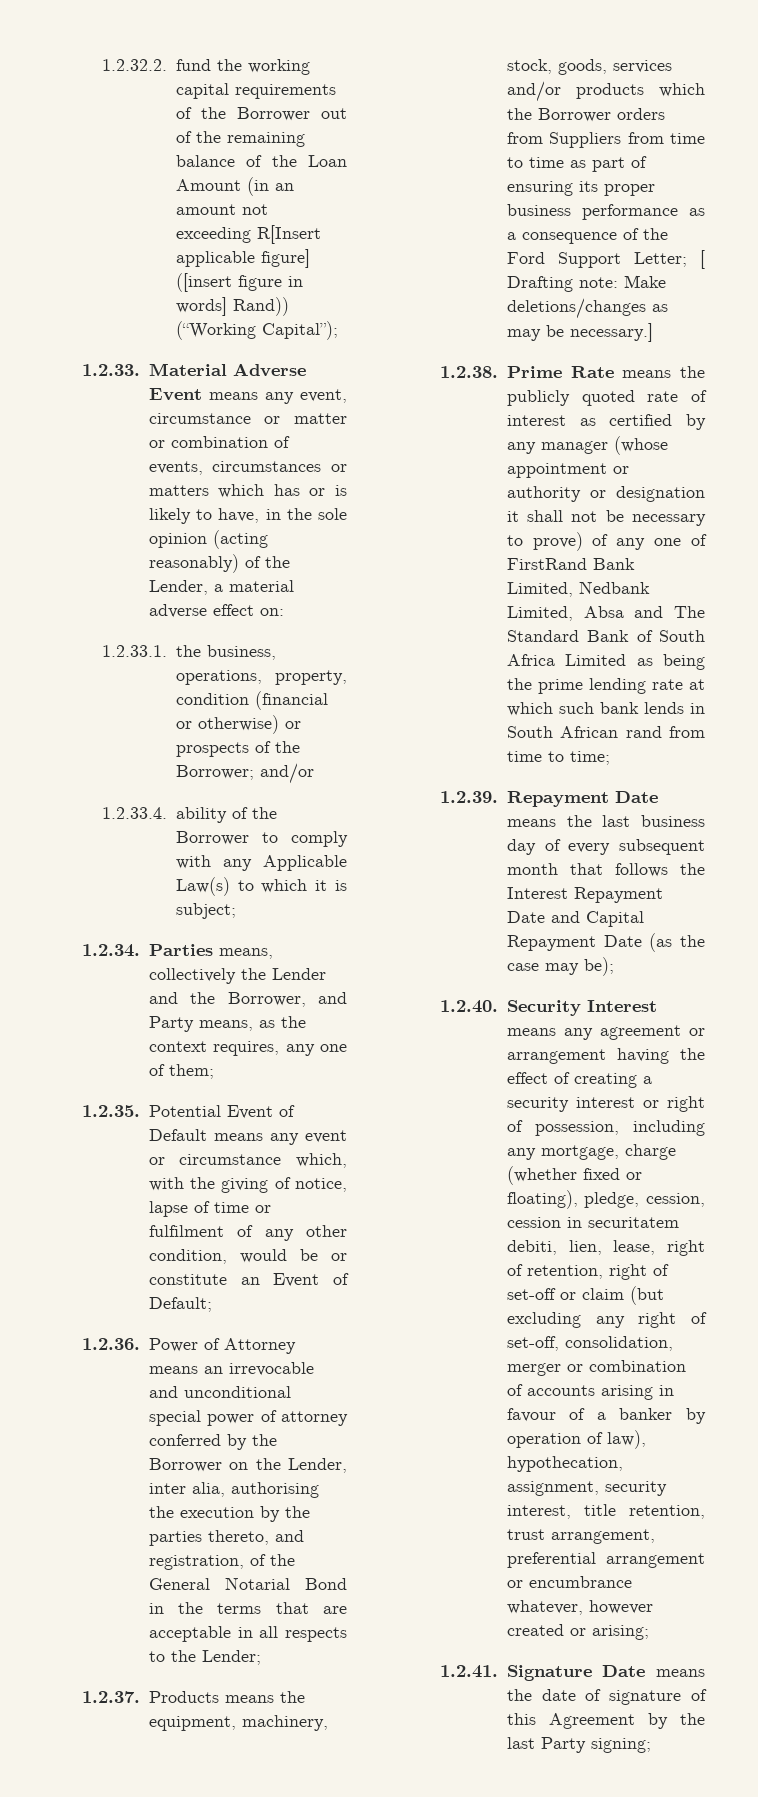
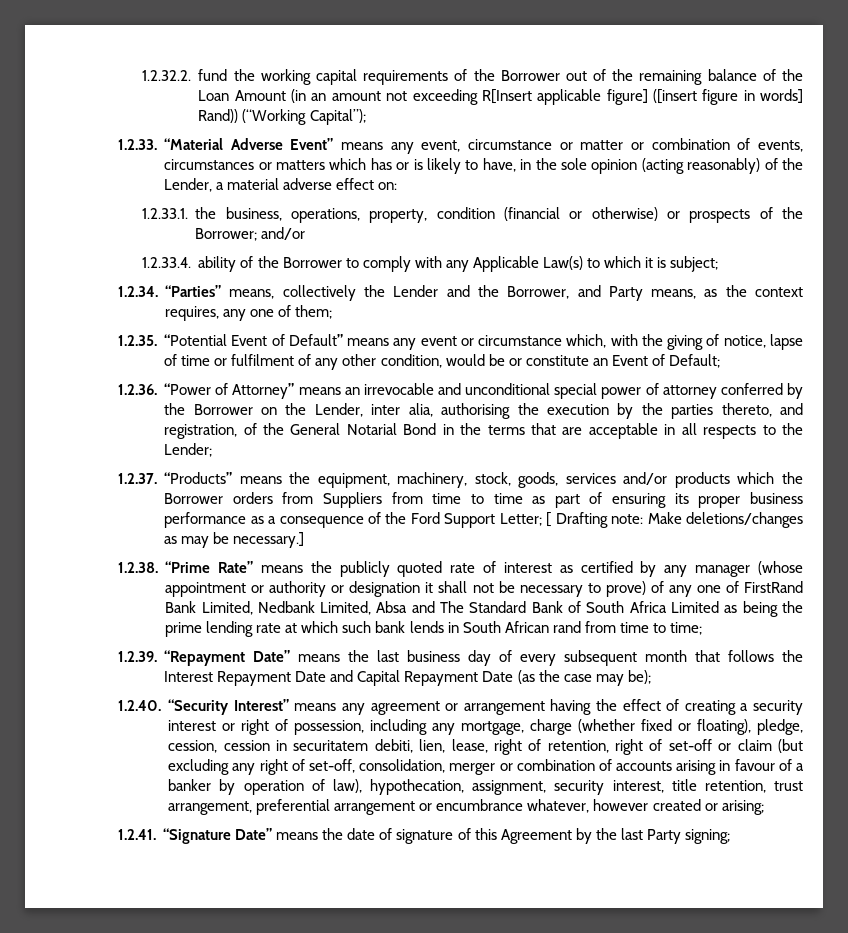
- 1.2.33. Material Adverse Event means any event, circumstance or matter or combination of events, circumstances or matters which has or is likely to have, in the sole opinion (acting reasonably) of the Lender, a material adverse effect on:
+ 1.2.33. “Material Adverse Event” means any event, circumstance or matter or combination of events, circumstances or matters which has or is likely to have, in the sole opinion (acting reasonably) of the Lender, a material adverse effect on:
- 1.2.34. Parties means, collectively the Lender and the Borrower, and Party means, as the context requires, any one of them;
+ 1.2.34. “Parties” means, collectively the Lender and the Borrower, and Party means, as the context requires, any one of them;
- 1.2.35. Potential Event of Default means any event or circumstance which, with the giving of notice, lapse of time or fulfilment of any other condition, would be or constitute an Event of Default;
+ 1.2.35. “Potential Event of Default” means any event or circumstance which, with the giving of notice, lapse of time or fulfilment of any other condition, would be or constitute an Event of Default;
- 1.2.36. Power of Attorney means an irrevocable and unconditional special power of attorney conferred by the Borrower on the Lender, inter alia, authorising the execution by the parties thereto, and registration, of the General Notarial Bond in the terms that are acceptable in all respects to the Lender;
+ 1.2.36. “Power of Attorney” means an irrevocable and unconditional special power of attorney conferred by the Borrower on the Lender, inter alia, authorising the execution by the parties thereto, and registration, of the General Notarial Bond in the terms that are acceptable in all respects to the Lender;
- 1.2.37. Products means the equipment, machinery, stock, goods, services and/or products which the Borrower orders from Suppliers from time to time as part of ensuring its proper business performance as a consequence of the Ford Support Letter; [ Drafting note: Make deletions/changes as may be necessary.]
+ 1.2.37. “Products” means the equipment, machinery, stock, goods, services and/or products which the Borrower orders from Suppliers from time to time as part of ensuring its proper business performance as a consequence of the Ford Support Letter; [ Drafting note: Make deletions/changes as may be necessary.]
- 1.2.38. Prime Rate means the publicly quoted rate of interest as certified by any manager (whose appointment or authority or designation it shall not be necessary to prove) of any one of FirstRand Bank Limited, Nedbank Limited, Absa and The Standard Bank of South Africa Limited as being the prime lending rate at which such bank lends in South African rand from time to time;
+ 1.2.38. “Prime Rate” means the publicly quoted rate of interest as certified by any manager (whose appointment or authority or designation it shall not be necessary to prove) of any one of FirstRand Bank Limited, Nedbank Limited, Absa and The Standard Bank of South Africa Limited as being the prime lending rate at which such bank lends in South African rand from time to time;
- 1.2.39. Repayment Date means the last business day of every subsequent month that follows the Interest Repayment Date and Capital Repayment Date (as the case may be);
+ 1.2.39. “Repayment Date” means the last business day of every subsequent month that follows the Interest Repayment Date and Capital Repayment Date (as the case may be);
- 1.2.40. Security Interest means any agreement or arrangement having the effect of creating a security interest or right of possession, including any mortgage, charge (whether fixed or floating), pledge, cession, cession in securitatem debiti, lien, lease, right of retention, right of set-off or claim (but excluding any right of set-off, consolidation, merger or combination of accounts arising in favour of a banker by operation of law), hypothecation, assignment, security interest, title retention, trust arrangement, preferential arrangement or encumbrance whatever, however created or arising;
+ 1.2.40. “Security Interest” means any agreement or arrangement having the effect of creating a security interest or right of possession, including any mortgage, charge (whether fixed or floating), pledge, cession, cession in securitatem debiti, lien, lease, right of retention, right of set-off or claim (but excluding any right of set-off, consolidation, merger or combination of accounts arising in favour of a banker by operation of law), hypothecation, assignment, security interest, title retention, trust arrangement, preferential arrangement or encumbrance whatever, however created or arising;
- 1.2.41. Signature Date means the date of signature of this Agreement by the last Party signing;
+ 1.2.41. “Signature Date” means the date of signature of this Agreement by the last Party signing;

